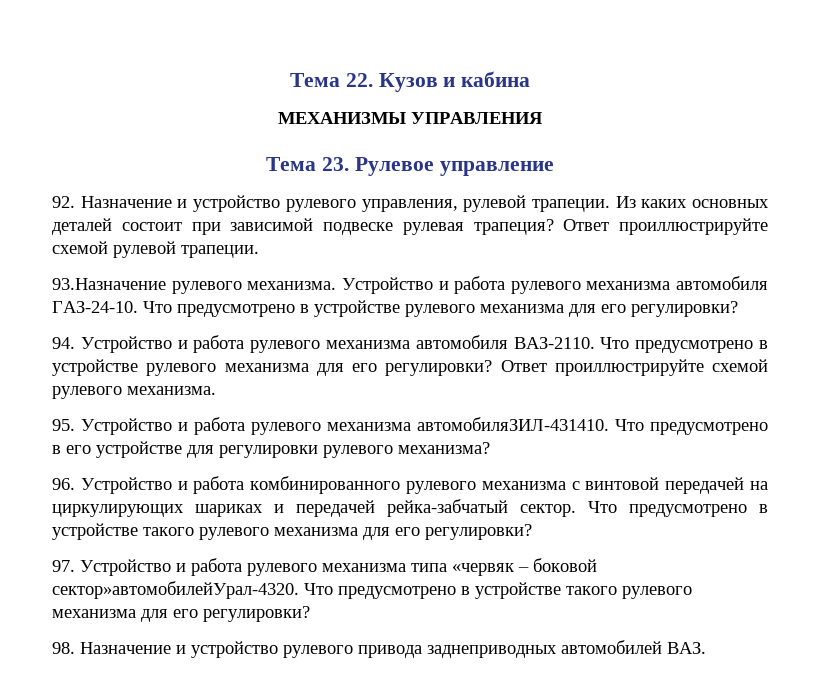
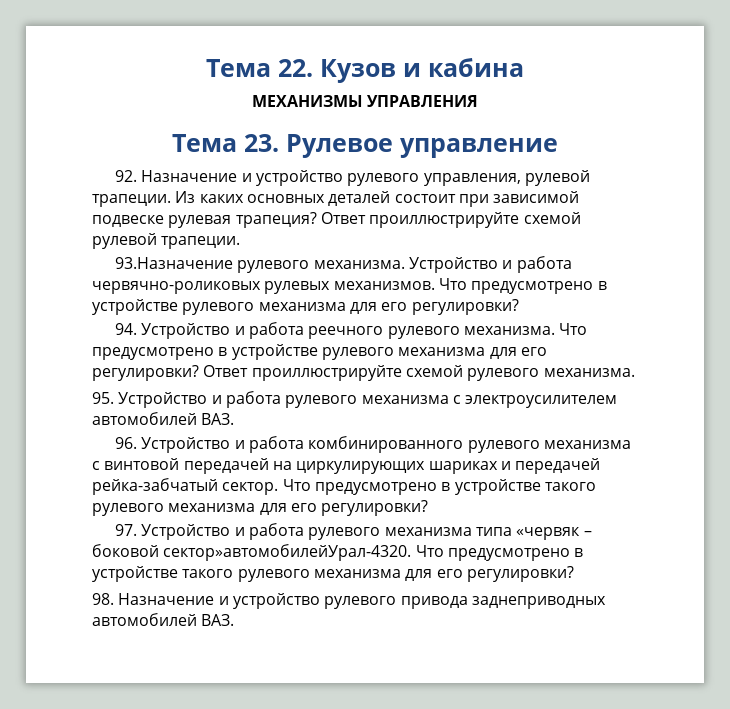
- Устройство и работа рулевого механизма автомобиля ГАЗ-24-10.
+ Устройство и работа червячно-роликовых рулевых механизмов.
- 94. Устройство и работа рулевого механизма автомобиля ВАЗ-2110.
+ 94. Устройство и работа реечного рулевого механизма.
- 95. Устройство и работа рулевого механизма автомобиляЗИЛ-431410. Что предусмотрено в его устройстве для регулировки рулевого механизма?
+ 95. Устройство и работа рулевого механизма с электроусилителем автомобилей ВАЗ.

